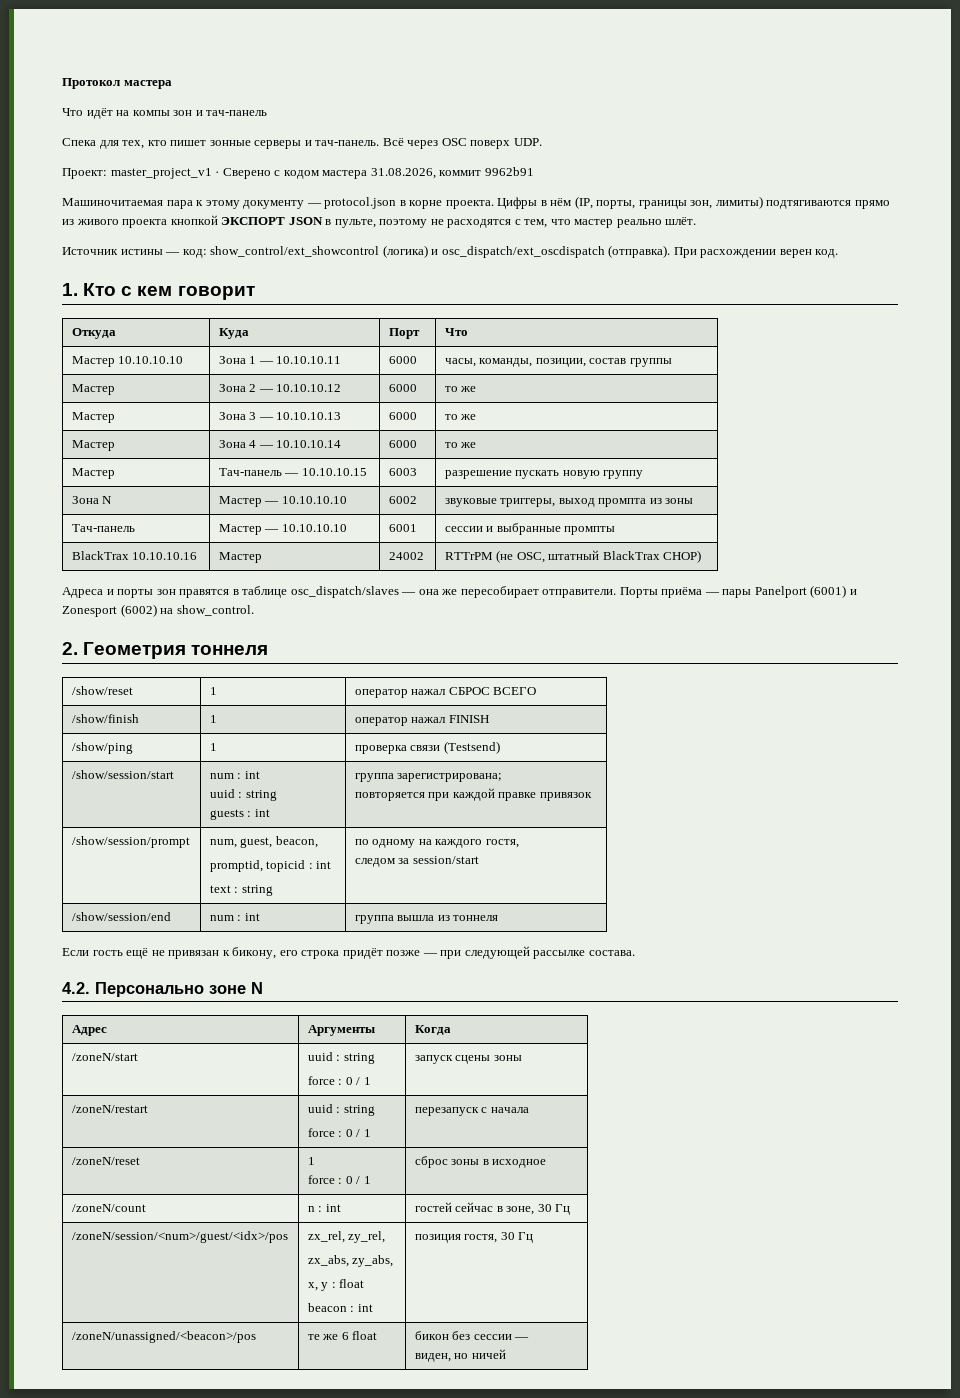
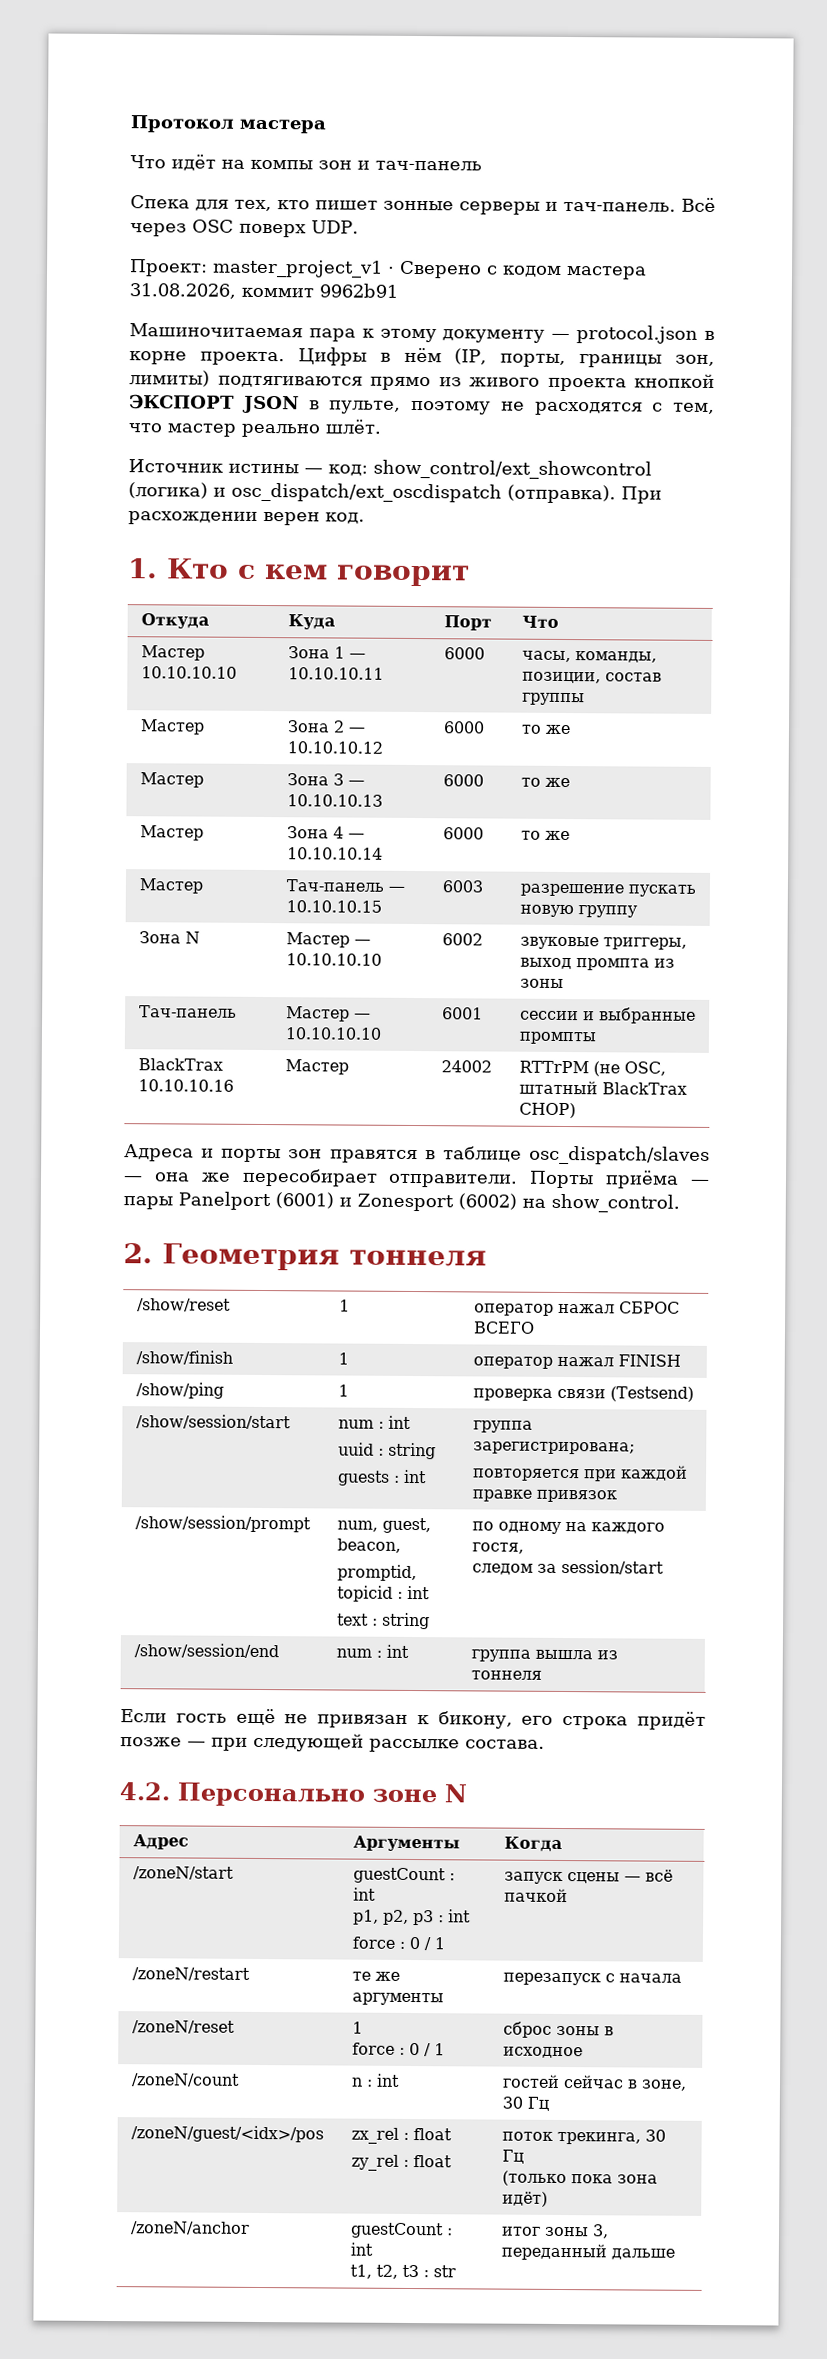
- /zoneN/start | uuid : string
- force : 0 / 1 | запуск сцены зоны
- /zoneN/restart | uuid : string
- force : 0 / 1 | перезапуск с начала
+ /zoneN/start | guestCount : int
+ p1, p2, p3 : int
+ force : 0 / 1 | запуск сцены — всё пачкой
+ /zoneN/restart | те же аргументы | перезапуск с начала
- /zoneN/session/<num>/guest/<idx>/pos | zx_rel, zy_rel,
- zx_abs, zy_abs,
- x, y : float
- beacon : int | позиция гостя, 30 Гц
- /zoneN/unassigned/<beacon>/pos | те же 6 float | бикон без сессии —
- виден, но ничей
+ /zoneN/guest/<idx>/pos | zx_rel : float
+ zy_rel : float | поток трекинга, 30 Гц
+ (только пока зона идёт)
+ /zoneN/anchor | guestCount : int
+ t1, t2, t3 : str | итог зоны 3, переданный дальше

